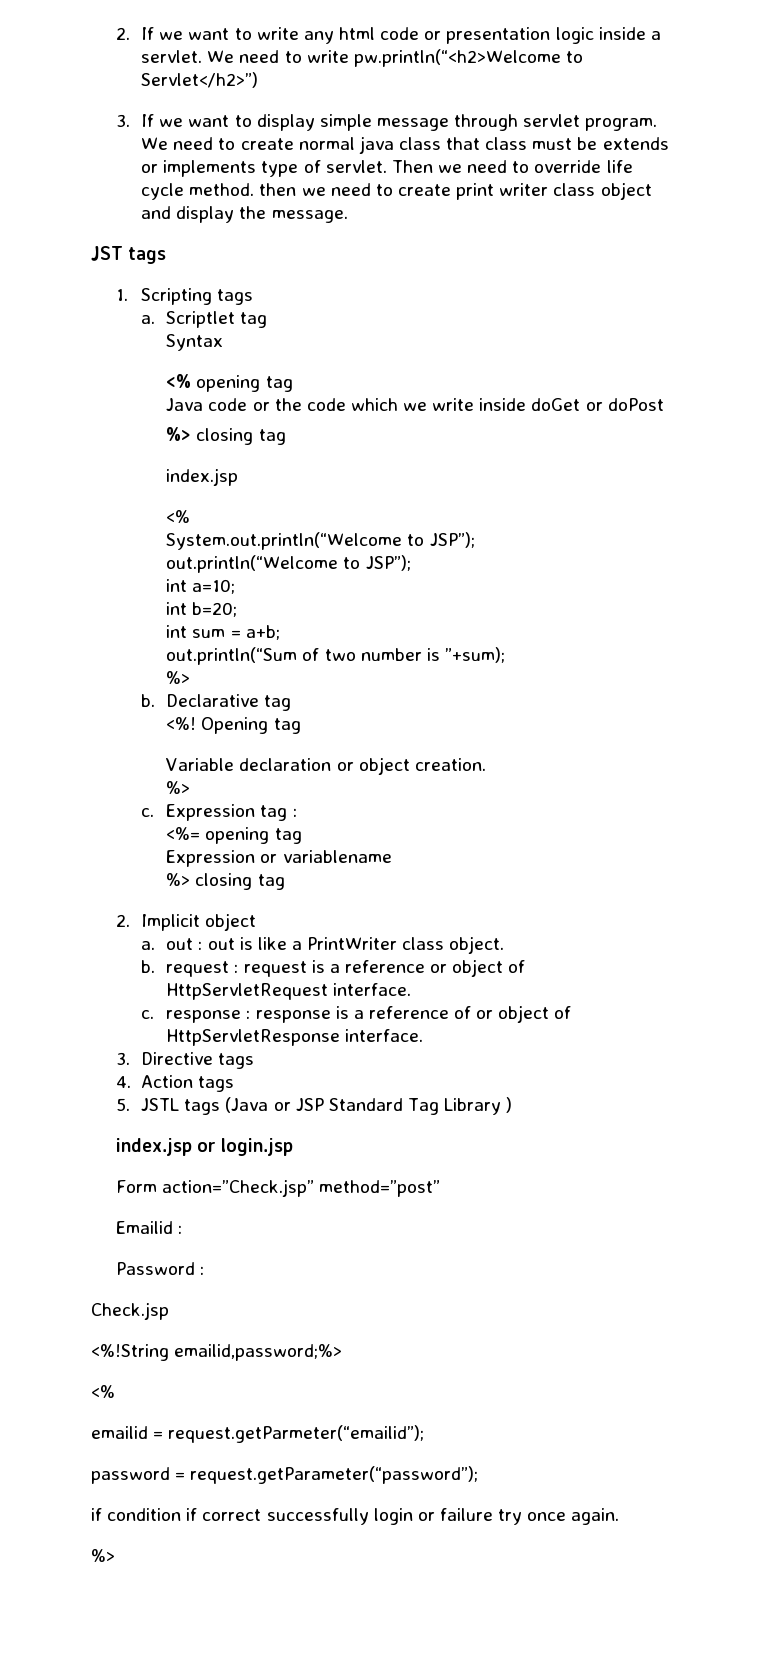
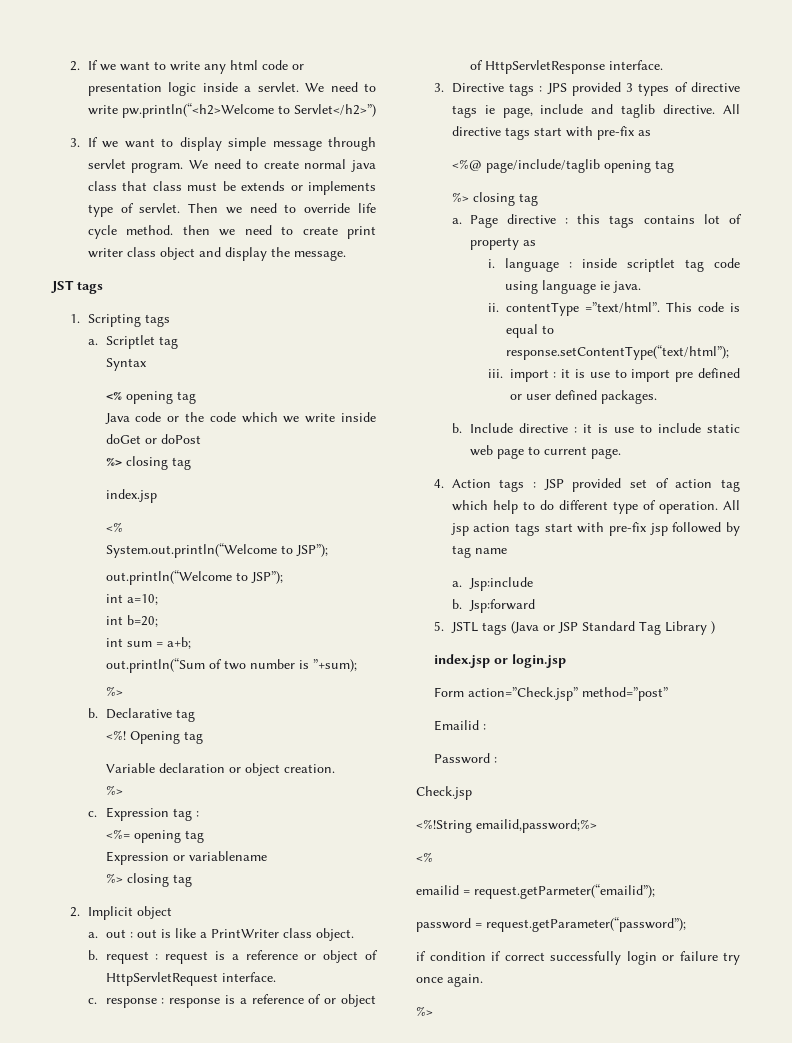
- 3. Directive tags
- 4. Action tags
+ 3. Directive tags : JPS provided 3 types of directive tags ie page, include and taglib directive. All directive tags start with pre-fix as
+ <%@ page/include/taglib opening tag
+ %> closing tag
+ a. Page directive : this tags contains lot of property as
+ i. language : inside scriptlet tag code using language ie java.
+ ii. contentType =”text/html”. This code is equal to response.setContentType(“text/html”);
+ iii. import : it is use to import pre defined or user defined packages.
+ b. Include directive : it is use to include static web page to current page.
+ 4. Action tags : JSP provided set of action tag which help to do different type of operation. All jsp action tags start with pre-fix jsp followed by tag name
+ a. Jsp:include
+ b. Jsp:forward

